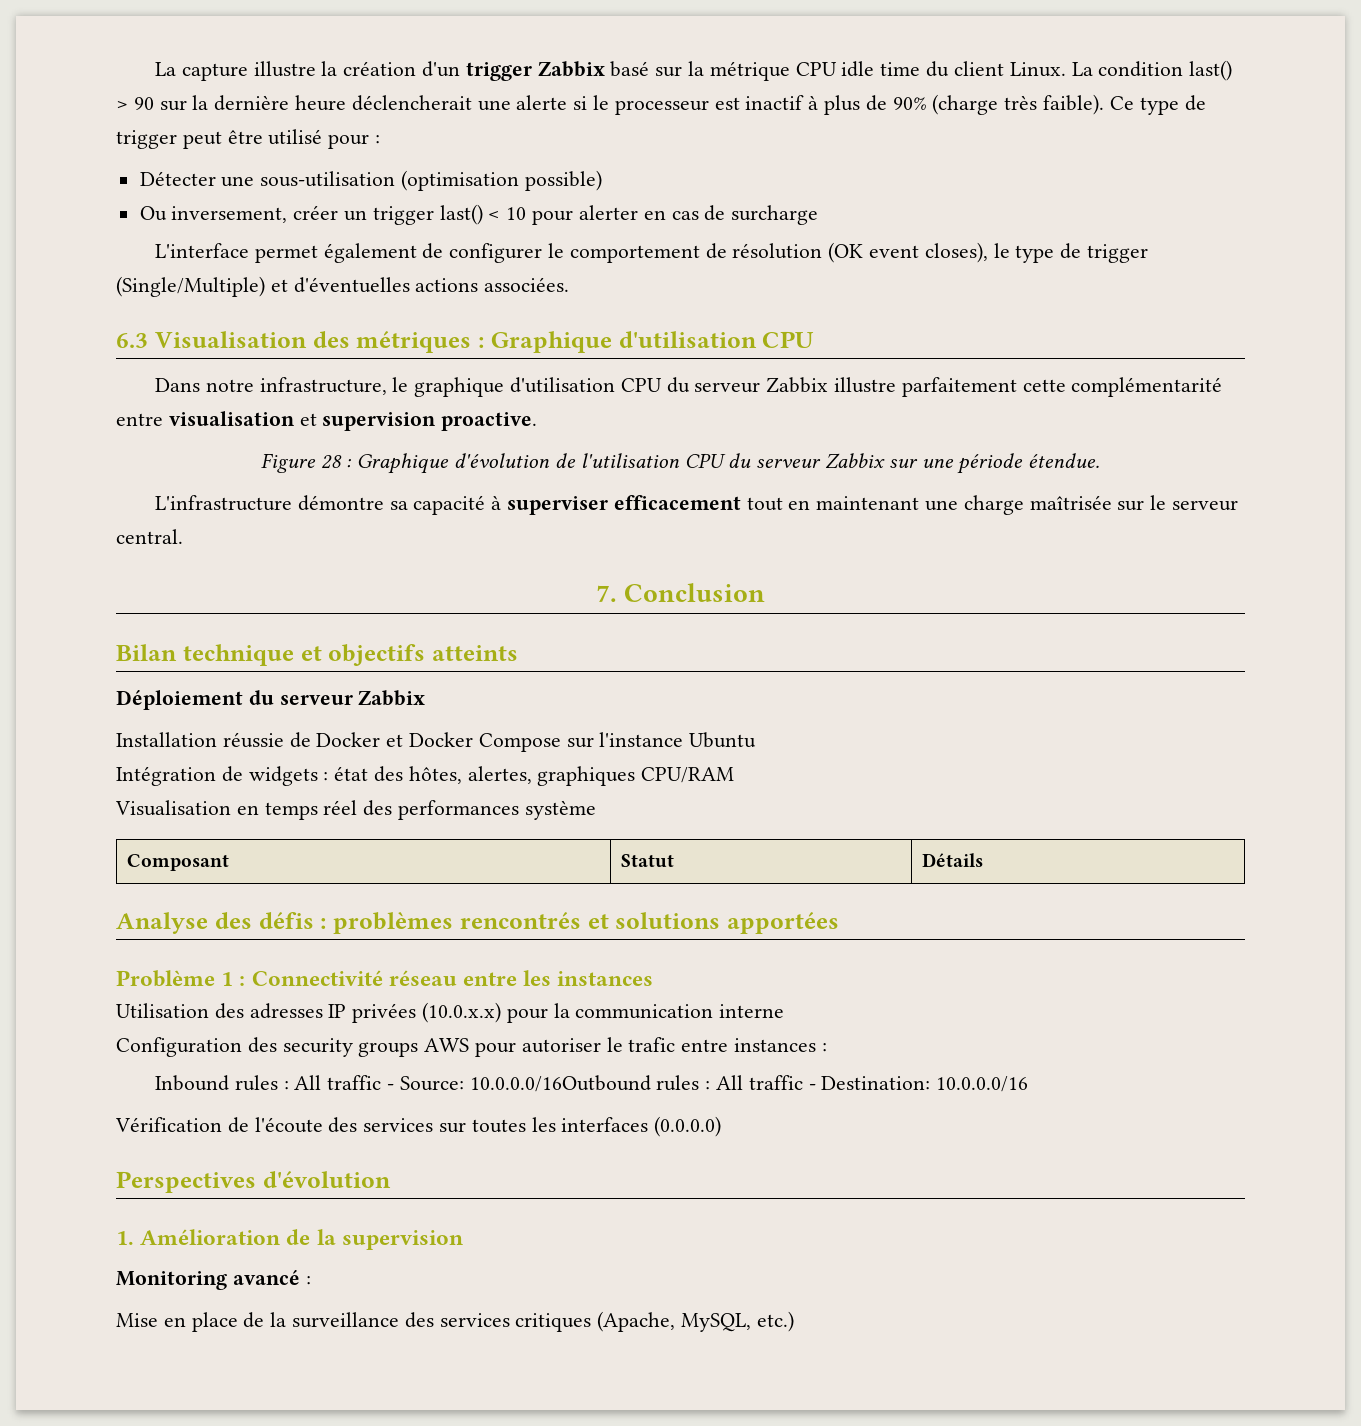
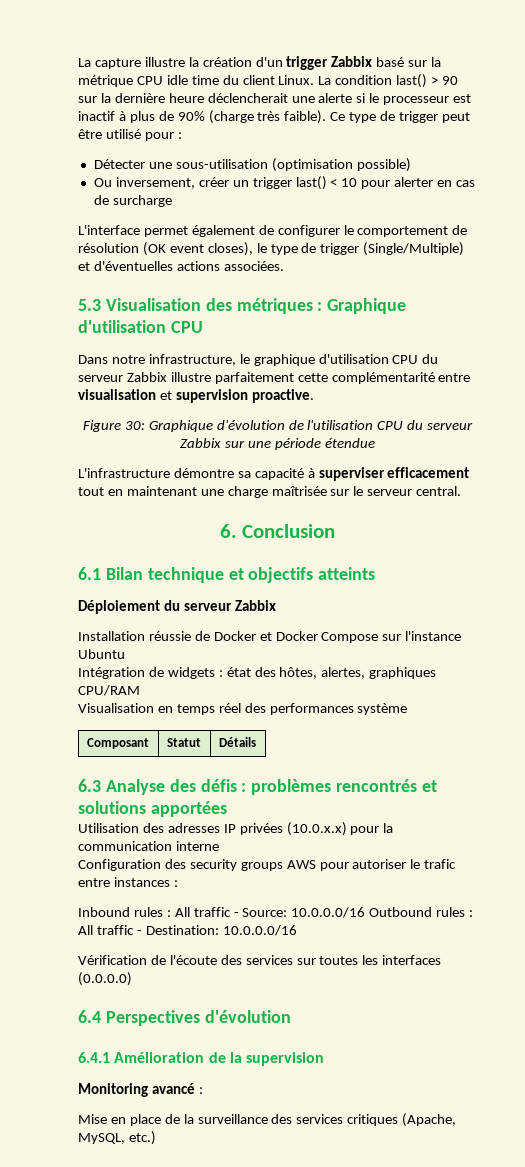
- 6.3 Visualisation des métriques : Graphique d'utilisation CPU
+ 5.3 Visualisation des métriques : Graphique d'utilisation CPU
- Figure 28 : Graphique d'évolution de l'utilisation CPU du serveur Zabbix sur une période étendue.
+ Figure 30: Graphique d'évolution de l'utilisation CPU du serveur Zabbix sur une période étendue
- 7. Conclusion
+ 6. Conclusion
- Bilan technique et objectifs atteints
+ 6.1 Bilan technique et objectifs atteints
- Analyse des défis : problèmes rencontrés et solutions apportées
+ 6.3 Analyse des défis : problèmes rencontrés et solutions apportées
- Problème 1 : Connectivité réseau entre les instances
- Inbound rules : All traffic - Source: 10.0.0.0/16Outbound rules : All traffic - Destination: 10.0.0.0/16
+ Inbound rules : All traffic - Source: 10.0.0.0/16 Outbound rules : All traffic - Destination: 10.0.0.0/16
- Perspectives d'évolution
+ 6.4 Perspectives d'évolution
- 1. Amélioration de la supervision
+ 6.4.1 Amélioration de la supervision

